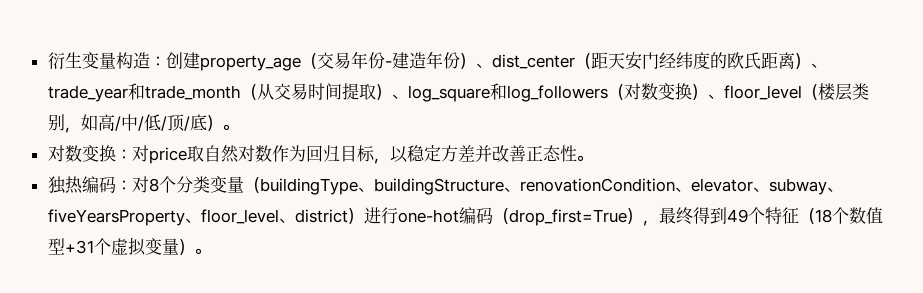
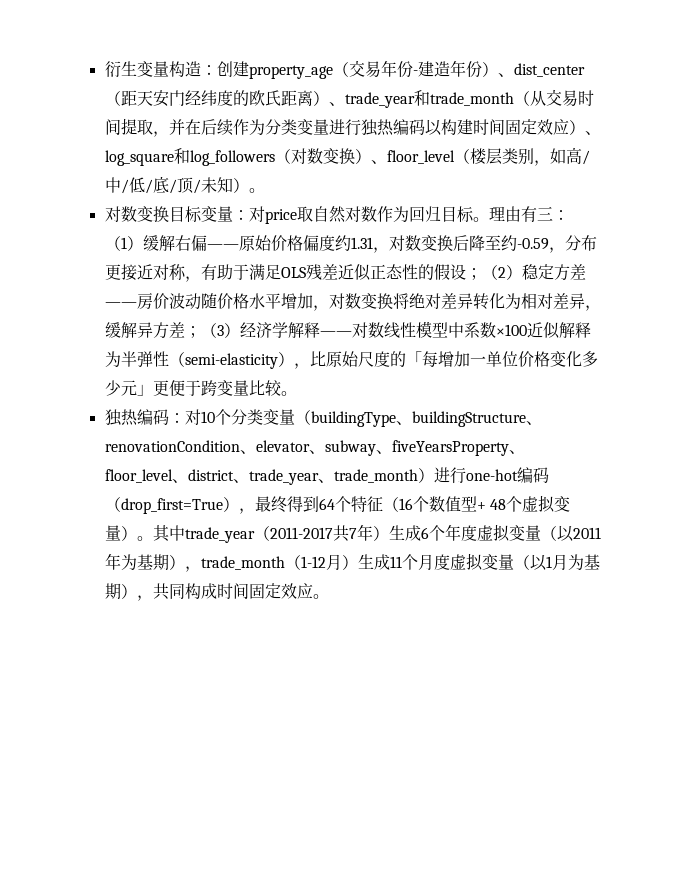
- 衍生变量构造：创建property_age（交易年份-建造年份）、dist_center（距天安门经纬度的欧氏距离）、trade_year和trade_month（从交易时间提取）、log_square和log_followers（对数变换）、floor_level（楼层类别，如高/中/低/顶/底）。
+ 衍生变量构造：创建property_age（交易年份-建造年份）、dist_center（距天安门经纬度的欧氏距离）、trade_year和trade_month（从交易时间提取，并在后续作为分类变量进行独热编码以构建时间固定效应）、log_square和log_followers（对数变换）、floor_level（楼层类别，如高/中/低/底/顶/未知）。
- 对数变换：对price取自然对数作为回归目标，以稳定方差并改善正态性。
+ 对数变换目标变量：对price取自然对数作为回归目标。理由有三：（1）缓解右偏——原始价格偏度约1.31，对数变换后降至约-0.59，分布更接近对称，有助于满足OLS残差近似正态性的假设；（2）稳定方差——房价波动随价格水平增加，对数变换将绝对差异转化为相对差异，缓解异方差；（3）经济学解释——对数线性模型中系数×100近似解释为半弹性（semi-elasticity），比原始尺度的「每增加一单位价格变化多少元」更便于跨变量比较。
- 独热编码：对8个分类变量（buildingType、buildingStructure、renovationCondition、elevator、subway、fiveYearsProperty、floor_level、district）进行one-hot编码（drop_first=True），最终得到49个特征（18个数值型+31个虚拟变量）。
+ 独热编码：对10个分类变量（buildingType、buildingStructure、renovationCondition、elevator、subway、fiveYearsProperty、floor_level、district、trade_year、trade_month）进行one-hot编码（drop_first=True），最终得到64个特征（16个数值型+ 48个虚拟变量）。
+ 其中trade_year（2011-2017共7年）生成6个年度虚拟变量（以2011年为基期），trade_month（1-12月）生成11个月度虚拟变量（以1月为基期），共同构成时间固定效应。

